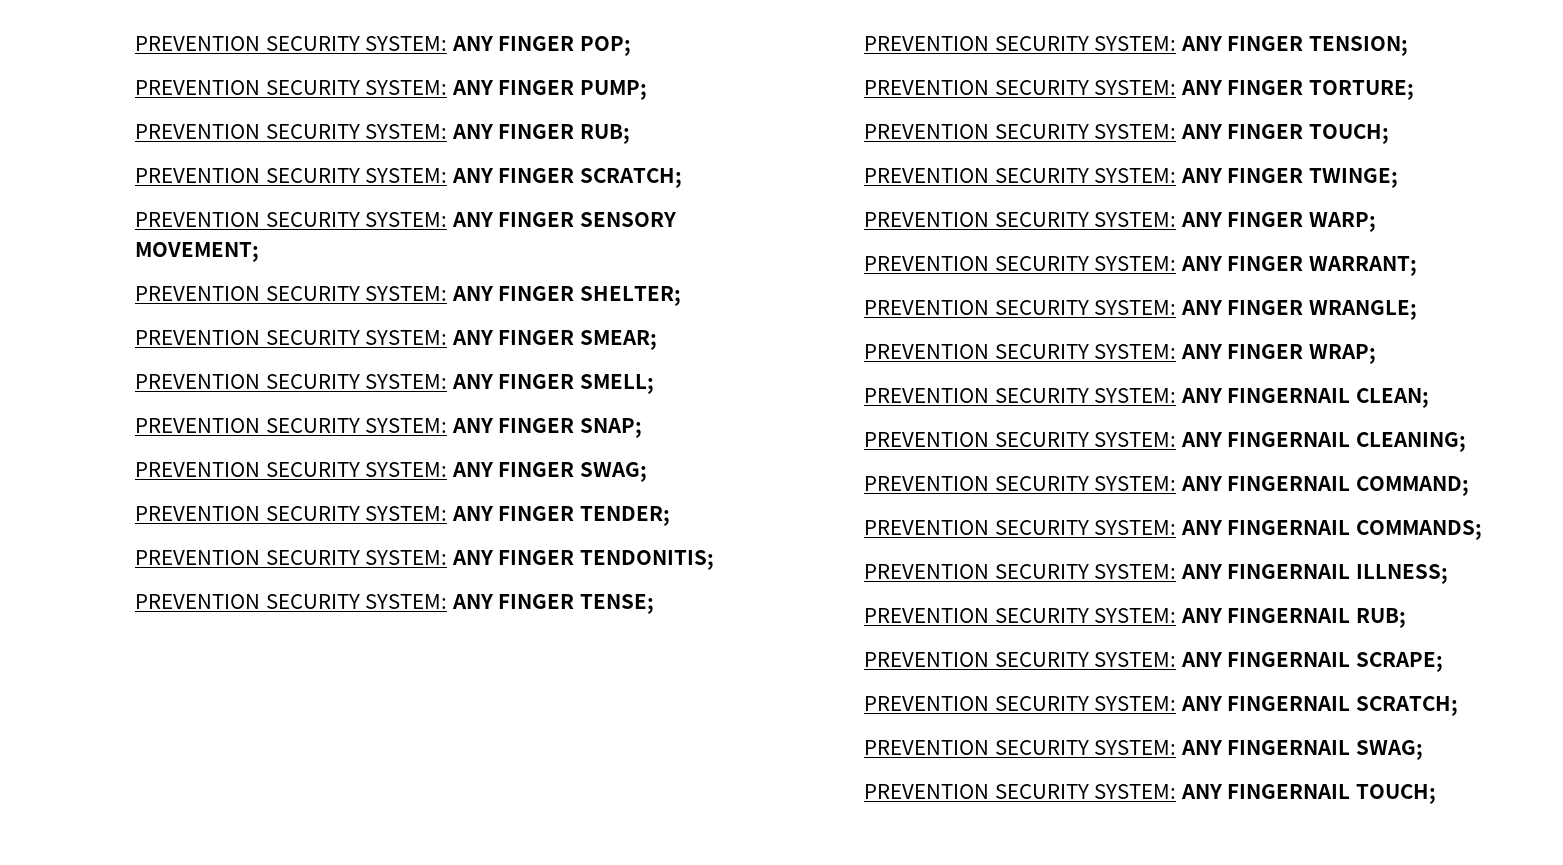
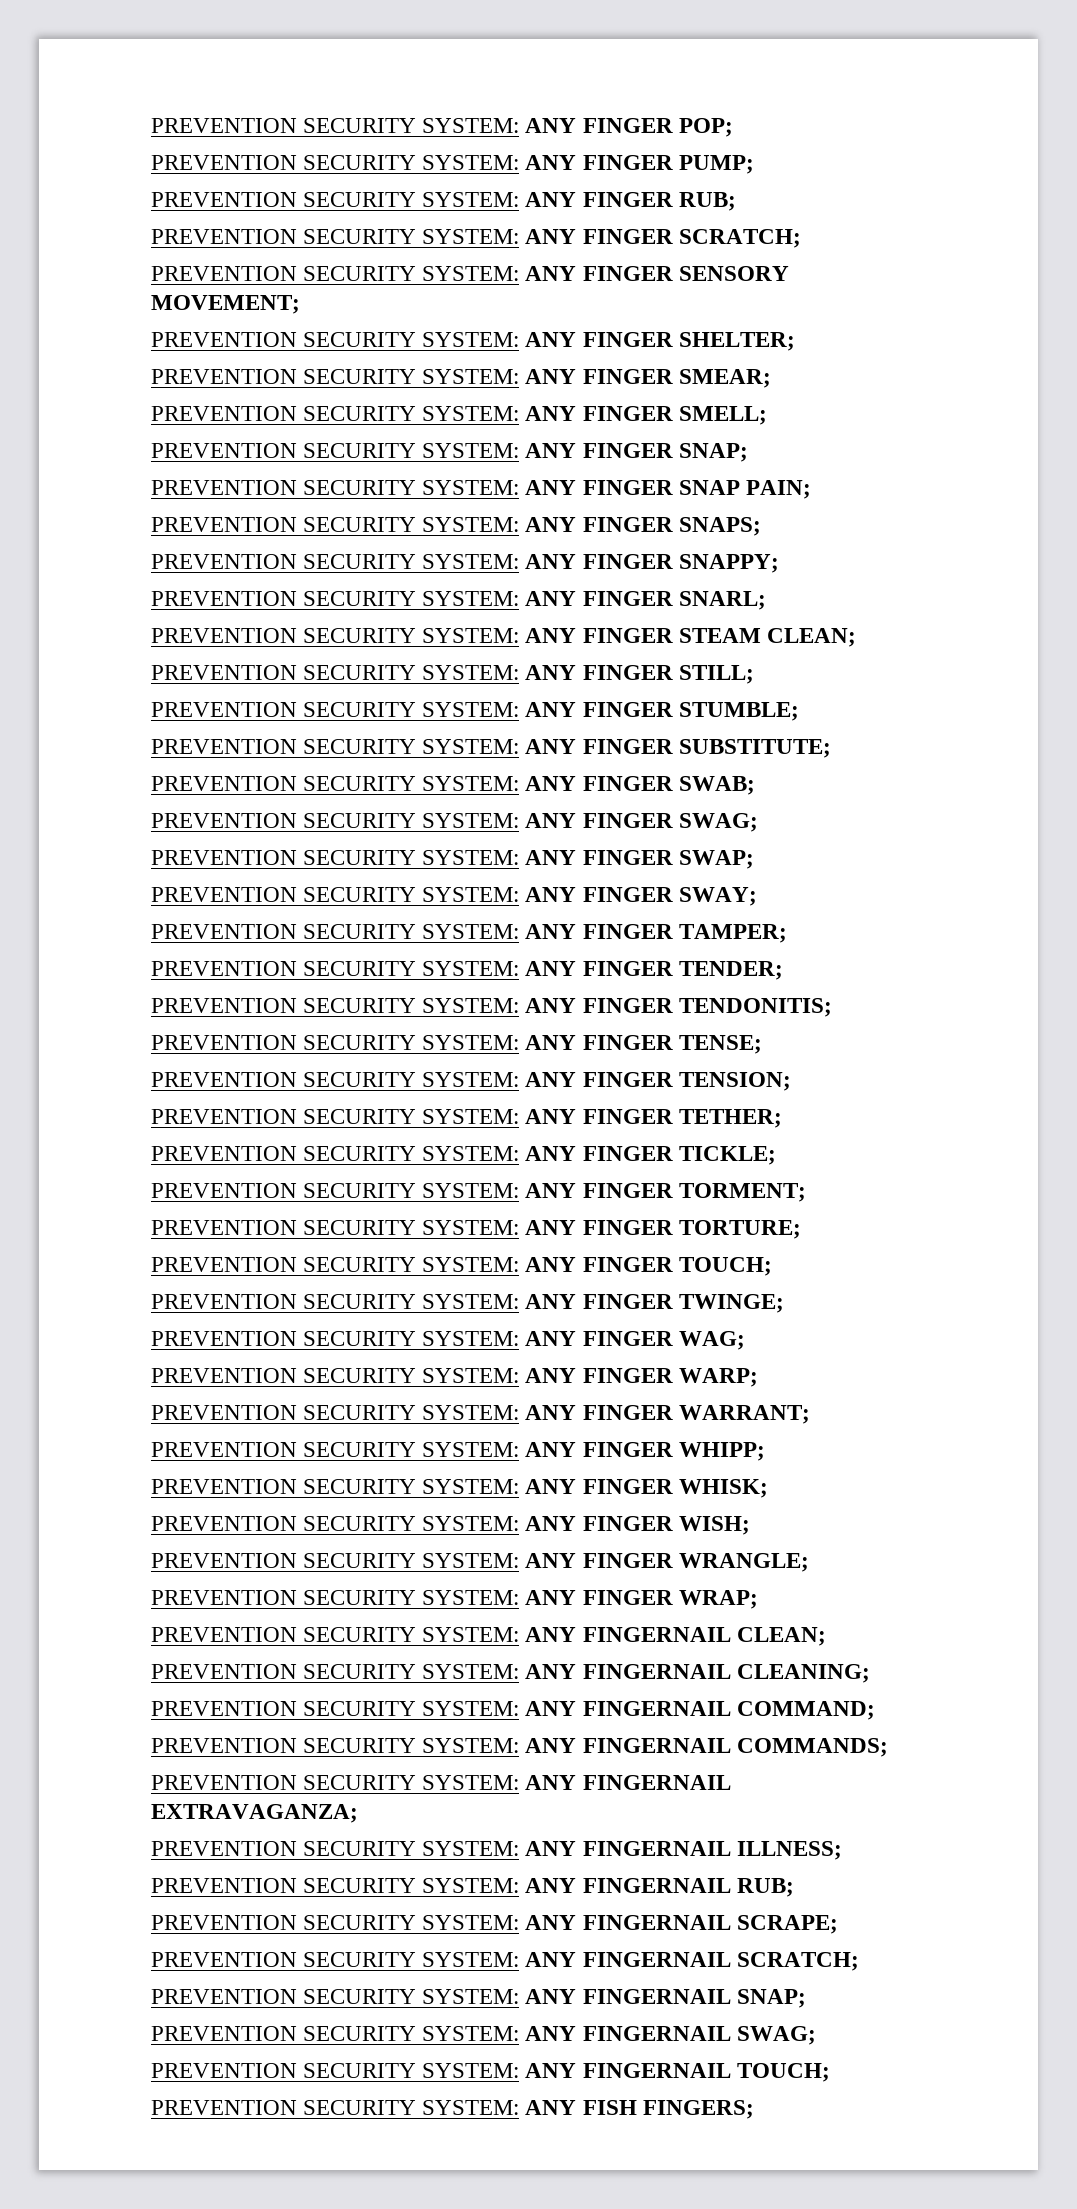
+ PREVENTION SECURITY SYSTEM: ANY FINGER SNAP PAIN;
+ PREVENTION SECURITY SYSTEM: ANY FINGER SNAPS;
+ PREVENTION SECURITY SYSTEM: ANY FINGER SNAPPY;
+ PREVENTION SECURITY SYSTEM: ANY FINGER SNARL;
+ PREVENTION SECURITY SYSTEM: ANY FINGER STEAM CLEAN;
+ PREVENTION SECURITY SYSTEM: ANY FINGER STILL;
+ PREVENTION SECURITY SYSTEM: ANY FINGER STUMBLE;
+ PREVENTION SECURITY SYSTEM: ANY FINGER SUBSTITUTE;
+ PREVENTION SECURITY SYSTEM: ANY FINGER SWAB;
+ PREVENTION SECURITY SYSTEM: ANY FINGER SWAP;
+ PREVENTION SECURITY SYSTEM: ANY FINGER SWAY;
+ PREVENTION SECURITY SYSTEM: ANY FINGER TAMPER;
+ PREVENTION SECURITY SYSTEM: ANY FINGER TETHER;
+ PREVENTION SECURITY SYSTEM: ANY FINGER TICKLE;
+ PREVENTION SECURITY SYSTEM: ANY FINGER TORMENT;
+ PREVENTION SECURITY SYSTEM: ANY FINGER WAG;
+ PREVENTION SECURITY SYSTEM: ANY FINGER WHIPP;
+ PREVENTION SECURITY SYSTEM: ANY FINGER WHISK;
+ PREVENTION SECURITY SYSTEM: ANY FINGER WISH;
+ PREVENTION SECURITY SYSTEM: ANY FINGERNAIL EXTRAVAGANZA;
+ PREVENTION SECURITY SYSTEM: ANY FINGERNAIL SNAP;
+ PREVENTION SECURITY SYSTEM: ANY FISH FINGERS;

